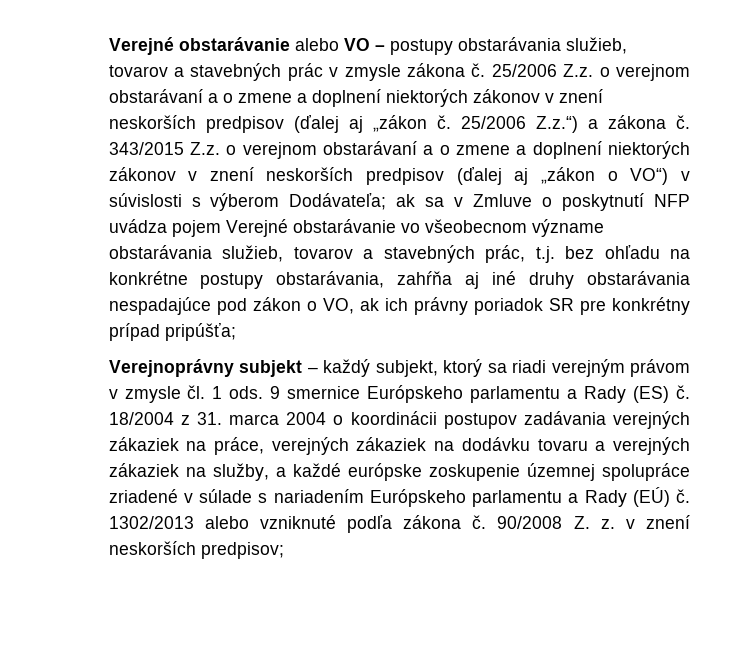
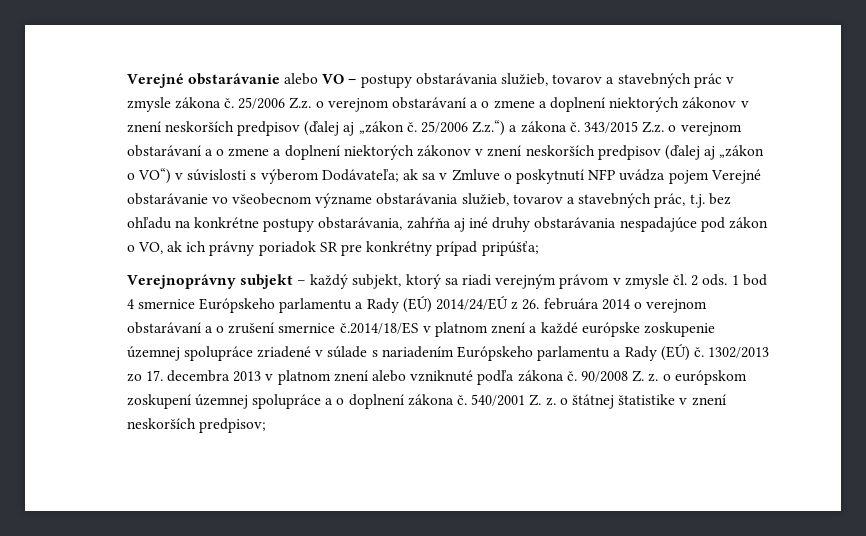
- Verejnoprávny subjekt – každý subjekt, ktorý sa riadi verejným právom v zmysle čl. 1 ods. 9 smernice Európskeho parlamentu a Rady (ES) č. 18/2004 z 31. marca 2004 o koordinácii postupov zadávania verejných zákaziek na práce, verejných zákaziek na dodávku tovaru a verejných zákaziek na služby, a každé európske zoskupenie územnej spolupráce zriadené v súlade s nariadením Európskeho parlamentu a Rady (EÚ) č.
+ Verejnoprávny subjekt – každý subjekt, ktorý sa riadi verejným právom v zmysle čl. 2 ods. 1 bod 4 smernice Európskeho parlamentu a Rady (EÚ) 2014/24/EÚ z 26. februára 2014 o verejnom obstarávaní a o zrušení smernice č.2014/18/ES v platnom znení a každé európske zoskupenie územnej spolupráce zriadené v súlade s nariadením Európskeho parlamentu a Rady (EÚ) č.
- 1302/2013 alebo vzniknuté podľa zákona č.
+ 1302/2013 zo 17. decembra 2013 v platnom znení alebo vzniknuté podľa zákona č.
- 90/2008 Z. z. v znení neskorších predpisov;
+ 90/2008 Z. z. o európskom zoskupení územnej spolupráce a o doplnení zákona č. 540/2001 Z. z. o štátnej štatistike v znení neskorších predpisov;

